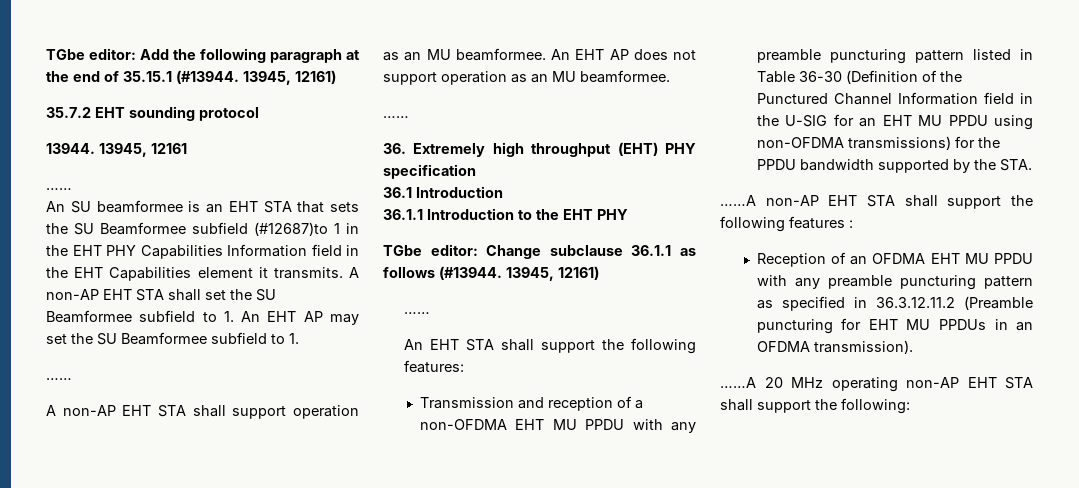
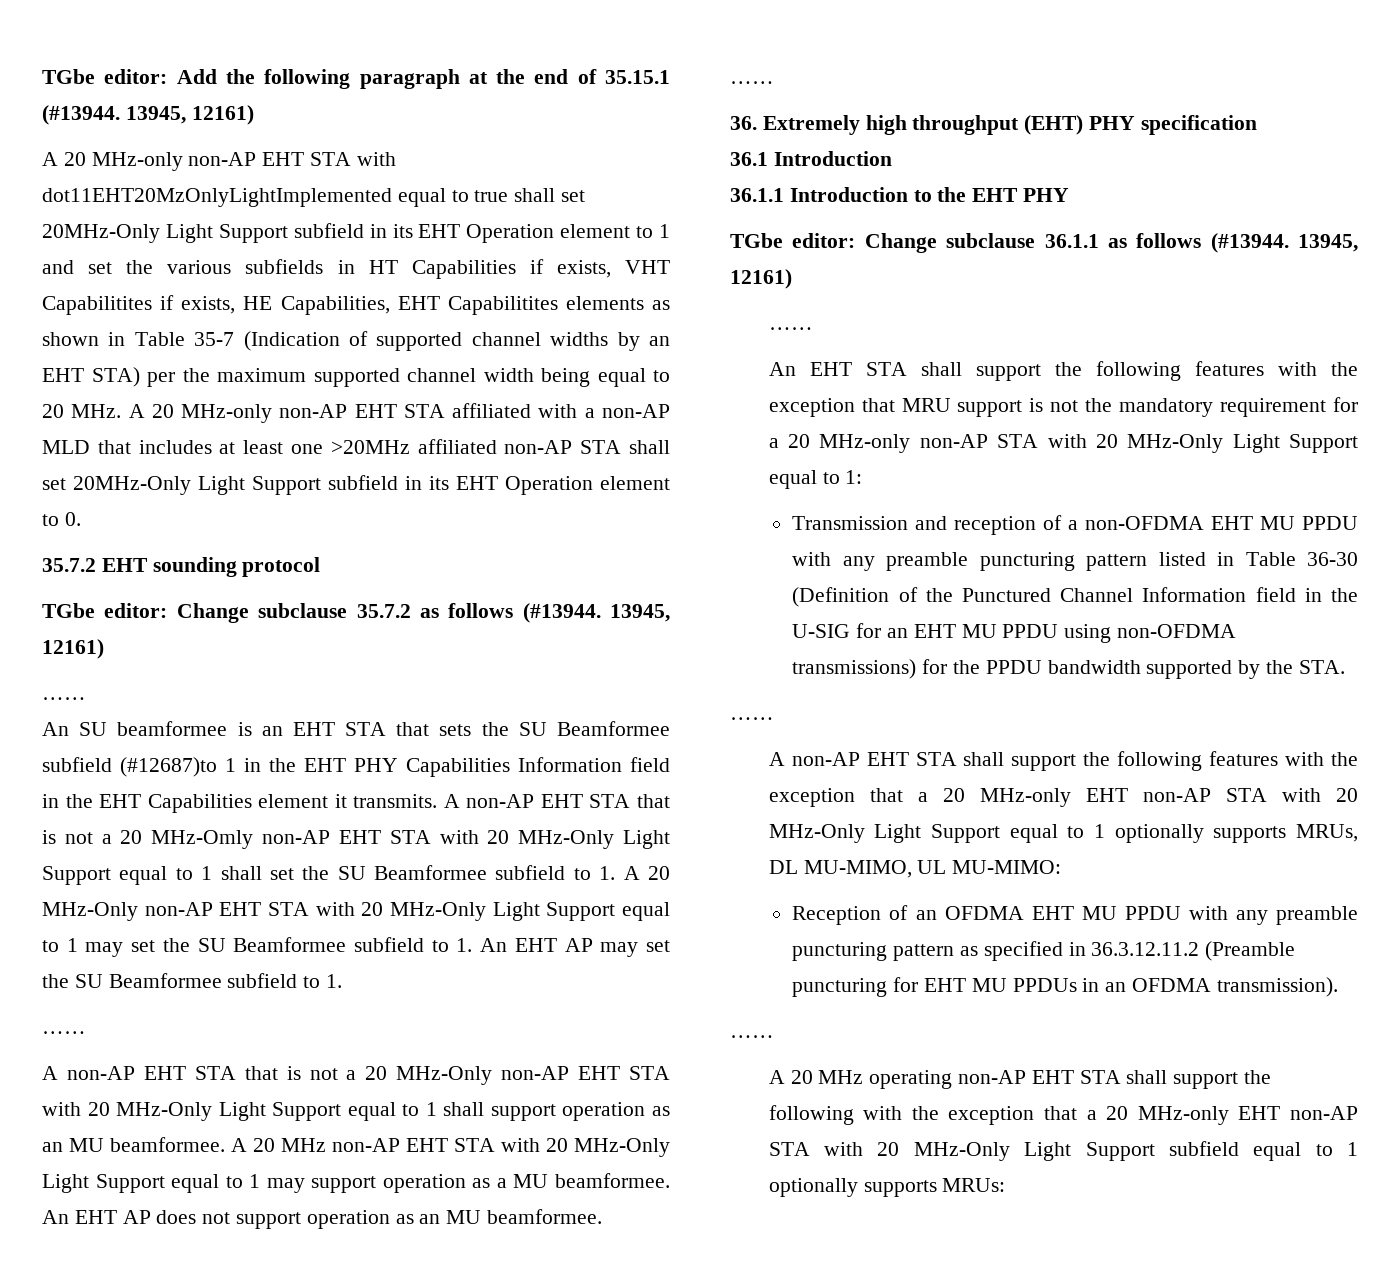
+ A 20 MHz-only non-AP EHT STA with dot11EHT20MzOnlyLightImplemented equal to true shall set 20MHz-Only Light Support subfield in its EHT Operation element to 1 and set the various subfields in HT Capabilities if exists, VHT Capabilitites if exists, HE Capabilities, EHT Capabilitites elements as shown in Table 35-7 (Indication of supported channel widths by an EHT STA) per the maximum supported channel width being equal to 20 MHz. A 20 MHz-only non-AP EHT STA affiliated with a non-AP MLD that includes at least one >20MHz affiliated non-AP STA shall set 20MHz-Only Light Support subfield in its EHT Operation element to 0.
  35.7.2 EHT sounding protocol
- 13944. 13945, 12161
+ TGbe editor: Change subclause 35.7.2 as follows (#13944. 13945, 12161)
- A non-AP EHT STA shall set the SU Beamformee subfield to 1. An EHT AP may set the SU Beamformee subfield to 1.
+ A non-AP EHT STA that is not a 20 MHz-Omly non-AP EHT STA with 20 MHz-Only Light Support equal to 1 shall set the SU Beamformee subfield to 1. A 20 MHz-Only non-AP EHT STA with 20 MHz-Only Light Support equal to 1 may set the SU Beamformee subfield to 1. An EHT AP may set the SU Beamformee subfield to 1.
- A non-AP EHT STA shall support operation as an MU beamformee.
+ A non-AP EHT STA that is not a 20 MHz-Only non-AP EHT STA with 20 MHz-Only Light Support equal to 1 shall support operation as an MU beamformee.
+ A 20 MHz non-AP EHT STA with 20 MHz-Only Light Support equal to 1 may support operation as a MU beamformee.
- An EHT STA shall support the following features:
+ An EHT STA shall support the following features with the exception that MRU support is not the mandatory requirement for a 20 MHz-only non-AP STA with 20 MHz-Only Light Support equal to 1:
  Transmission and reception of a non-OFDMA EHT MU PPDU with any preamble puncturing pattern listed in Table 36-30 (Definition of the Punctured Channel Information field in the U-SIG for an EHT MU PPDU using non-OFDMA transmissions) for the PPDU bandwidth supported by the STA.
- ……A non-AP EHT STA shall support the following features :
+ ……
+ A non-AP EHT STA shall support the following features with the exception that a 20 MHz-only EHT non-AP STA with 20 MHz-Only Light Support equal to 1 optionally supports MRUs, DL MU-MIMO, UL MU-MIMO:
  Reception of an OFDMA EHT MU PPDU with any preamble puncturing pattern as specified in 36.3.12.11.2 (Preamble puncturing for EHT MU PPDUs in an OFDMA transmission).
- ……A 20 MHz operating non-AP EHT STA shall support the following:
+ ……
+ A 20 MHz operating non-AP EHT STA shall support the following with the exception that a 20 MHz-only EHT non-AP STA with 20 MHz-Only Light Support subfield equal to 1 optionally supports MRUs:

